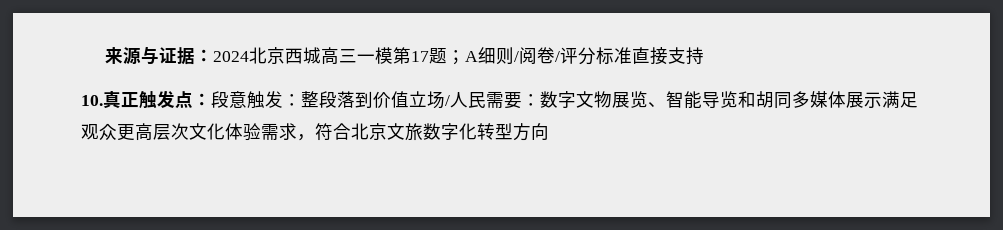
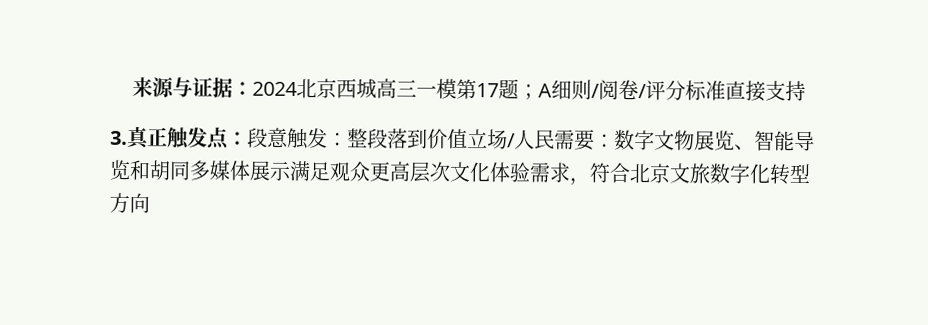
- 10.真正触发点：段意触发：整段落到价值立场/人民需要：数字文物展览、智能导览和胡同多媒体展示满足观众更高层次文化体验需求，符合北京文旅数字化转型方向
+ 3.真正触发点：段意触发：整段落到价值立场/人民需要：数字文物展览、智能导览和胡同多媒体展示满足观众更高层次文化体验需求，符合北京文旅数字化转型方向

